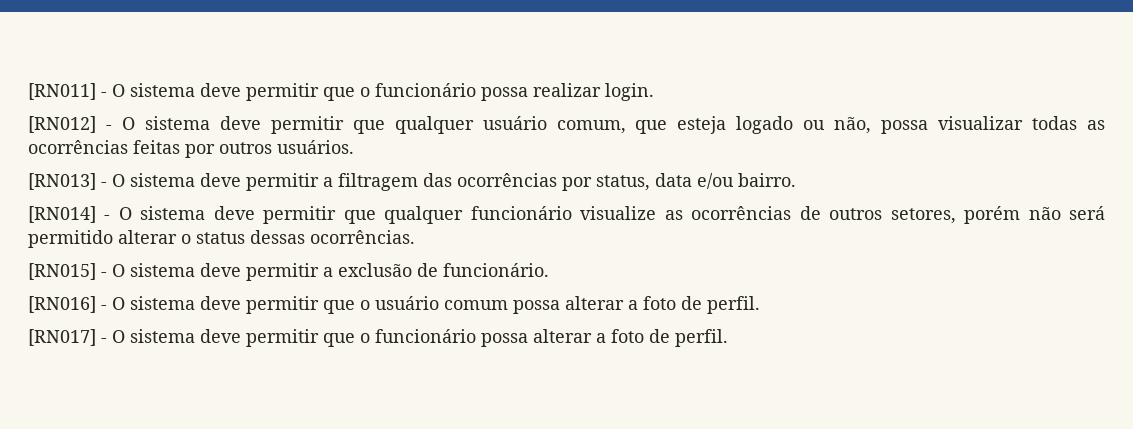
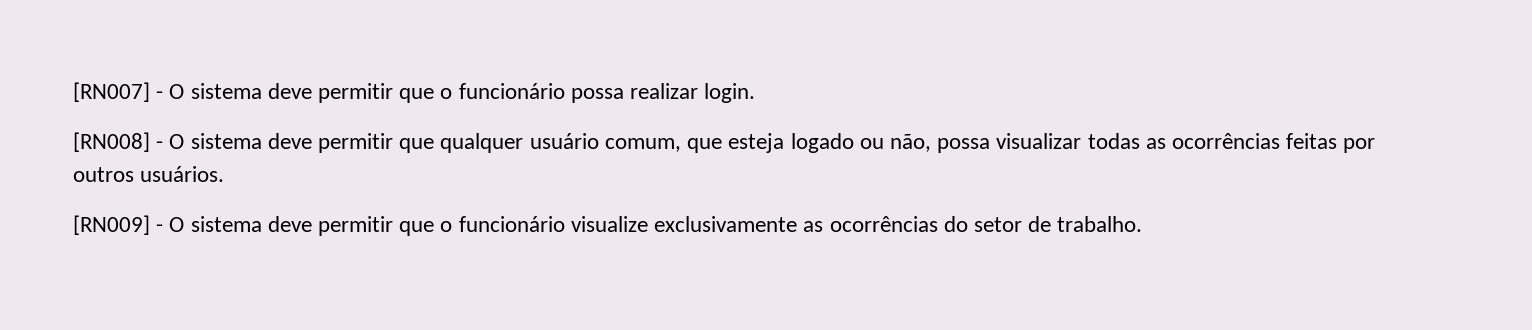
- [RN011] - O sistema deve permitir que o funcionário possa realizar login.
+ [RN007] - O sistema deve permitir que o funcionário possa realizar login.
- [RN012] - O sistema deve permitir que qualquer usuário comum, que esteja logado ou não, possa visualizar todas as ocorrências feitas por outros usuários.
+ [RN008] - O sistema deve permitir que qualquer usuário comum, que esteja logado ou não, possa visualizar todas as ocorrências feitas por outros usuários.
- [RN013] - O sistema deve permitir a filtragem das ocorrências por status, data e/ou bairro.
- [RN014] - O sistema deve permitir que qualquer funcionário visualize as ocorrências de outros setores, porém não será permitido alterar o status dessas ocorrências.
- [RN015] - O sistema deve permitir a exclusão de funcionário.
- [RN016] - O sistema deve permitir que o usuário comum possa alterar a foto de perfil.
- [RN017] - O sistema deve permitir que o funcionário possa alterar a foto de perfil.
+ [RN009] - O sistema deve permitir que o funcionário visualize exclusivamente as ocorrências do setor de trabalho.

